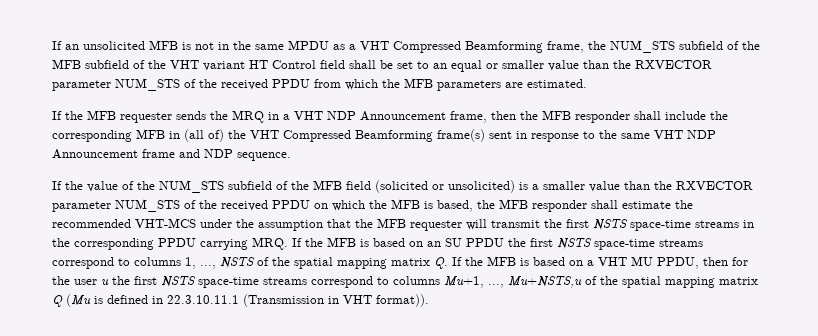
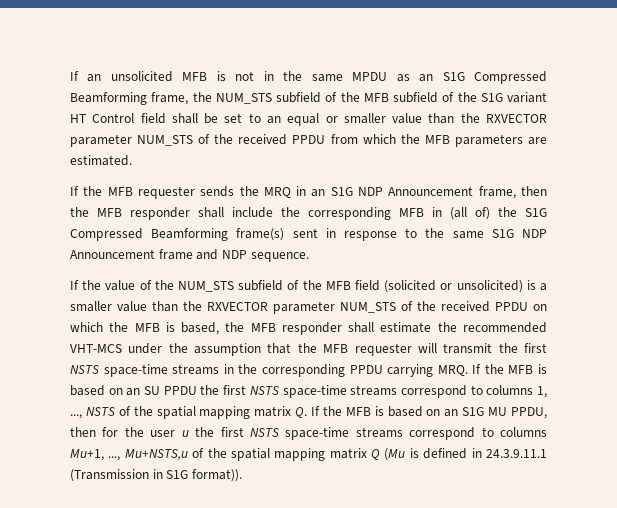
- If an unsolicited MFB is not in the same MPDU as a VHT Compressed Beamforming frame, the NUM_STS subfield of the MFB subfield of the VHT variant HT Control field shall be set to an equal or smaller value than the RXVECTOR parameter NUM_STS of the received PPDU from which the MFB parameters are estimated.
+ If an unsolicited MFB is not in the same MPDU as an S1G Compressed Beamforming frame, the NUM_STS subfield of the MFB subfield of the S1G variant HT Control field shall be set to an equal or smaller value than the RXVECTOR parameter NUM_STS of the received PPDU from which the MFB parameters are estimated.
- If the MFB requester sends the MRQ in a VHT NDP Announcement frame, then the MFB responder shall include the corresponding MFB in (all of) the VHT Compressed Beamforming frame(s) sent in response to the same VHT NDP Announcement frame and NDP sequence.
+ If the MFB requester sends the MRQ in an S1G NDP Announcement frame, then the MFB responder shall include the corresponding MFB in (all of) the S1G Compressed Beamforming frame(s) sent in response to the same S1G NDP Announcement frame and NDP sequence.
- If the value of the NUM_STS subfield of the MFB field (solicited or unsolicited) is a smaller value than the RXVECTOR parameter NUM_STS of the received PPDU on which the MFB is based, the MFB responder shall estimate the recommended VHT-MCS under the assumption that the MFB requester will transmit the first NSTS space-time streams in the corresponding PPDU carrying MRQ. If the MFB is based on an SU PPDU the first NSTS space-time streams correspond to columns 1, ..., NSTS of the spatial mapping matrix Q. If the MFB is based on a VHT MU PPDU, then for the user u the first NSTS space-time streams correspond to columns Mu+1, ..., Mu+NSTS,u of the spatial mapping matrix Q (Mu is defined in 22.3.10.11.1 (Transmission in VHT format)).
+ If the value of the NUM_STS subfield of the MFB field (solicited or unsolicited) is a smaller value than the RXVECTOR parameter NUM_STS of the received PPDU on which the MFB is based, the MFB responder shall estimate the recommended VHT-MCS under the assumption that the MFB requester will transmit the first NSTS space-time streams in the corresponding PPDU carrying MRQ. If the MFB is based on an SU PPDU the first NSTS space-time streams correspond to columns 1, ..., NSTS of the spatial mapping matrix Q. If the MFB is based on an S1G MU PPDU, then for the user u the first NSTS space-time streams correspond to columns Mu+1, ..., Mu+NSTS,u of the spatial mapping matrix Q (Mu is defined in 24.3.9.11.1 (Transmission in S1G format)).

